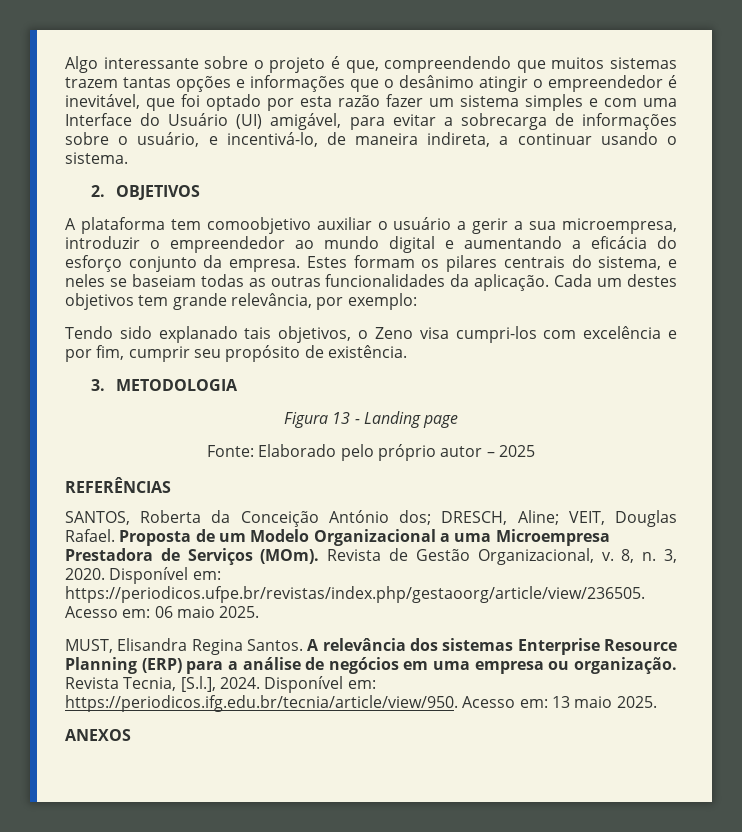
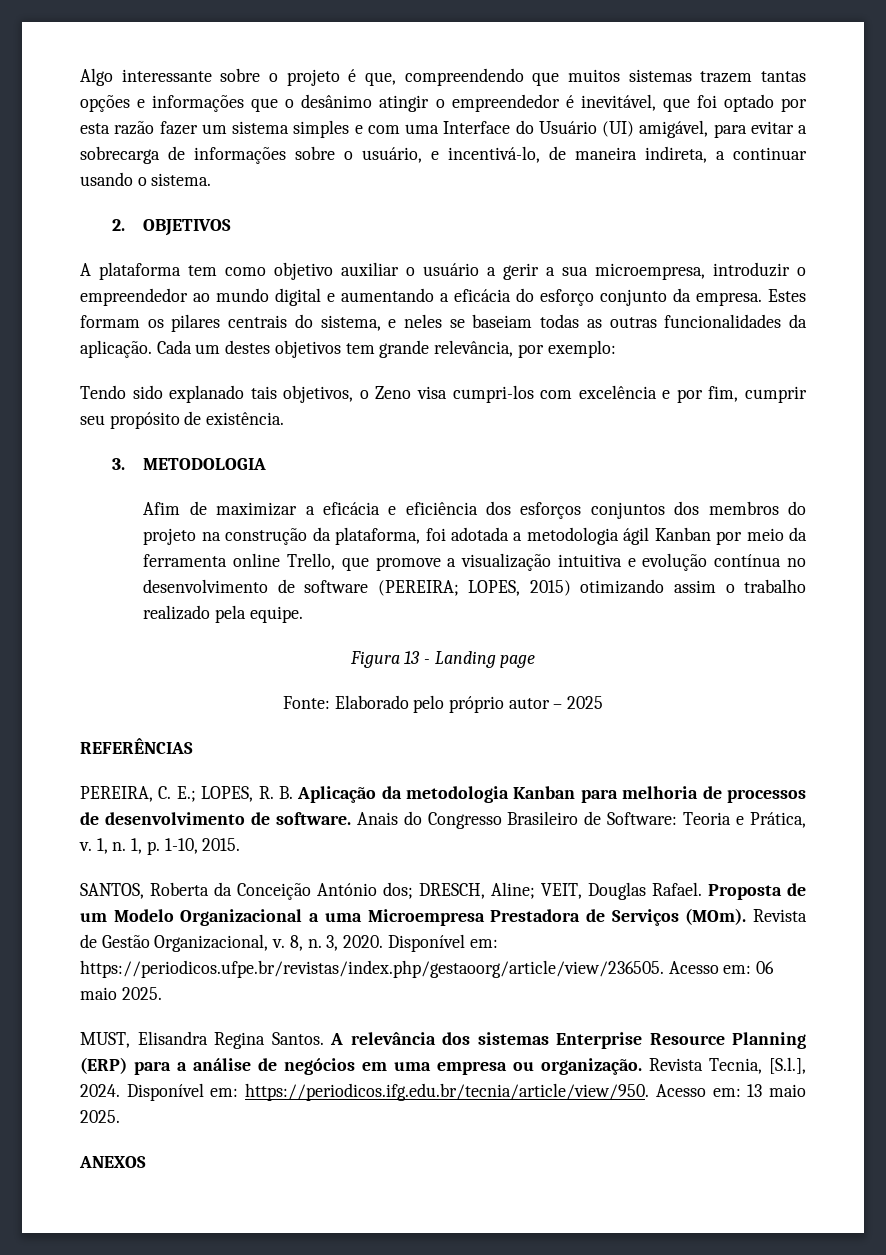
- A plataforma tem comoobjetivo auxiliar o usuário a gerir a sua microempresa, introduzir o empreendedor ao mundo digital e aumentando a eficácia do esforço conjunto da empresa.
+ A plataforma tem como objetivo auxiliar o usuário a gerir a sua microempresa, introduzir o empreendedor ao mundo digital e aumentando a eficácia do esforço conjunto da empresa.
+ Afim de maximizar a eficácia e eficiência dos esforços conjuntos dos membros do projeto na construção da plataforma, foi adotada a metodologia ágil Kanban por meio da ferramenta online Trello, que promove a visualização intuitiva e evolução contínua no desenvolvimento de software (PEREIRA; LOPES, 2015) otimizando assim o trabalho realizado pela equipe.
+ PEREIRA, C. E.; LOPES, R. B. Aplicação da metodologia Kanban para melhoria de processos de desenvolvimento de software. Anais do Congresso Brasileiro de Software: Teoria e Prática, v. 1, n. 1, p. 1-10, 2015.

